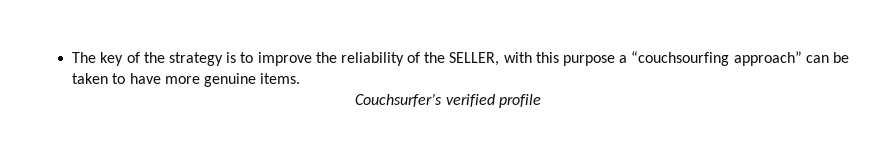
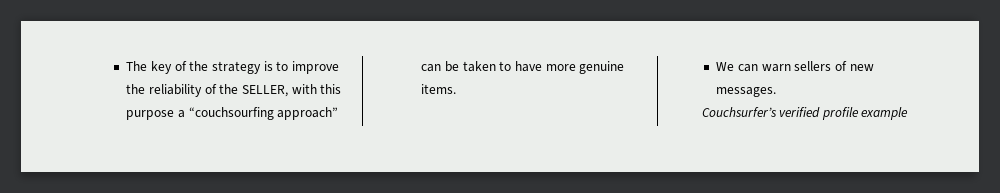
+ We can warn sellers of new messages.
- Couchsurfer’s verified profile
+ Couchsurfer’s verified profile example

